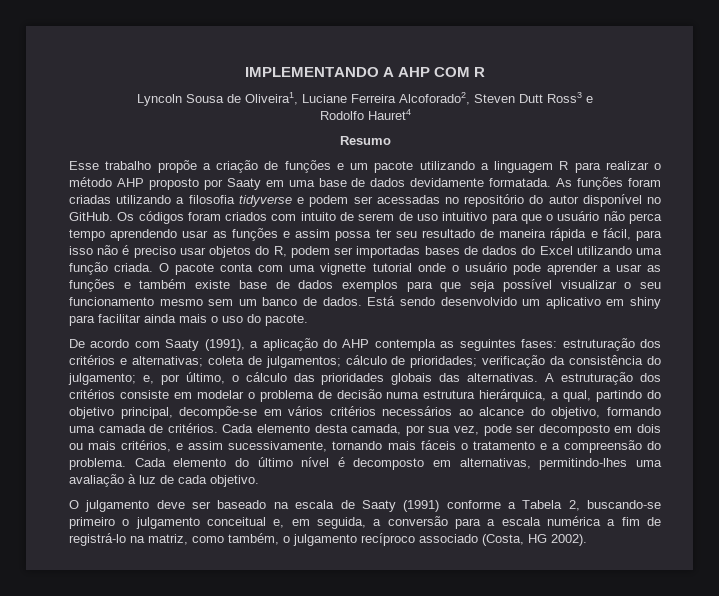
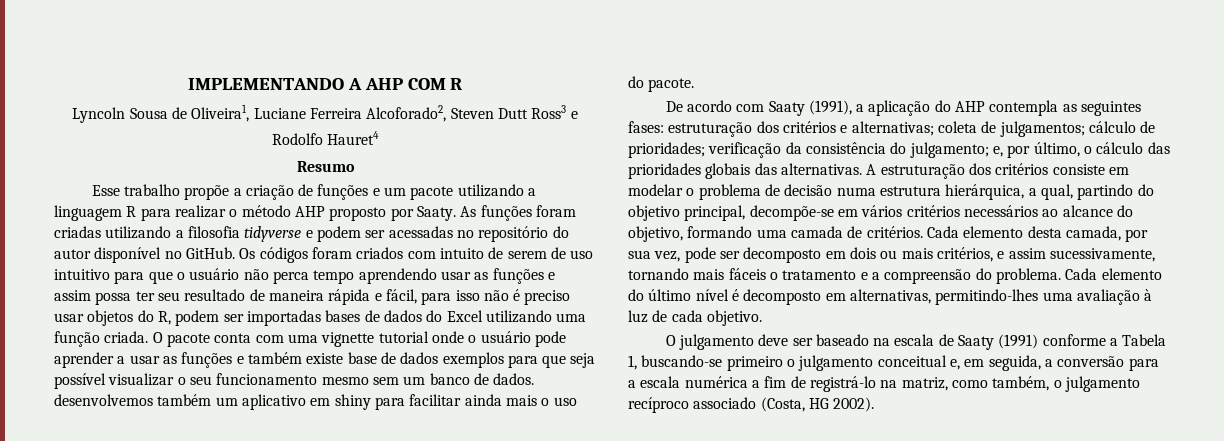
- Esse trabalho propõe a criação de funções e um pacote utilizando a linguagem R para realizar o método AHP proposto por Saaty em uma base de dados devidamente formatada.
+ Esse trabalho propõe a criação de funções e um pacote utilizando a linguagem R para realizar o método AHP proposto por Saaty.
- O pacote conta com uma vignette tutorial onde o usuário pode aprender a usar as funções e também existe base de dados exemplos para que seja possível visualizar o seu funcionamento mesmo sem um banco de dados. Está sendo desenvolvido um aplicativo em shiny para facilitar ainda mais o uso do pacote.
+ O pacote conta com uma vignette tutorial onde o usuário pode aprender a usar as funções e também existe base de dados exemplos para que seja possível visualizar o seu funcionamento mesmo sem um banco de dados. desenvolvemos também um aplicativo em shiny para facilitar ainda mais o uso do pacote.
- O julgamento deve ser baseado na escala de Saaty (1991) conforme a Tabela 2, buscando-se primeiro o julgamento conceitual e, em seguida, a conversão para a escala numérica a fim de registrá-lo na matriz, como também, o julgamento recíproco associado (Costa, HG 2002).
+ O julgamento deve ser baseado na escala de Saaty (1991) conforme a Tabela 1, buscando-se primeiro o julgamento conceitual e, em seguida, a conversão para a escala numérica a fim de registrá-lo na matriz, como também, o julgamento recíproco associado (Costa, HG 2002).

